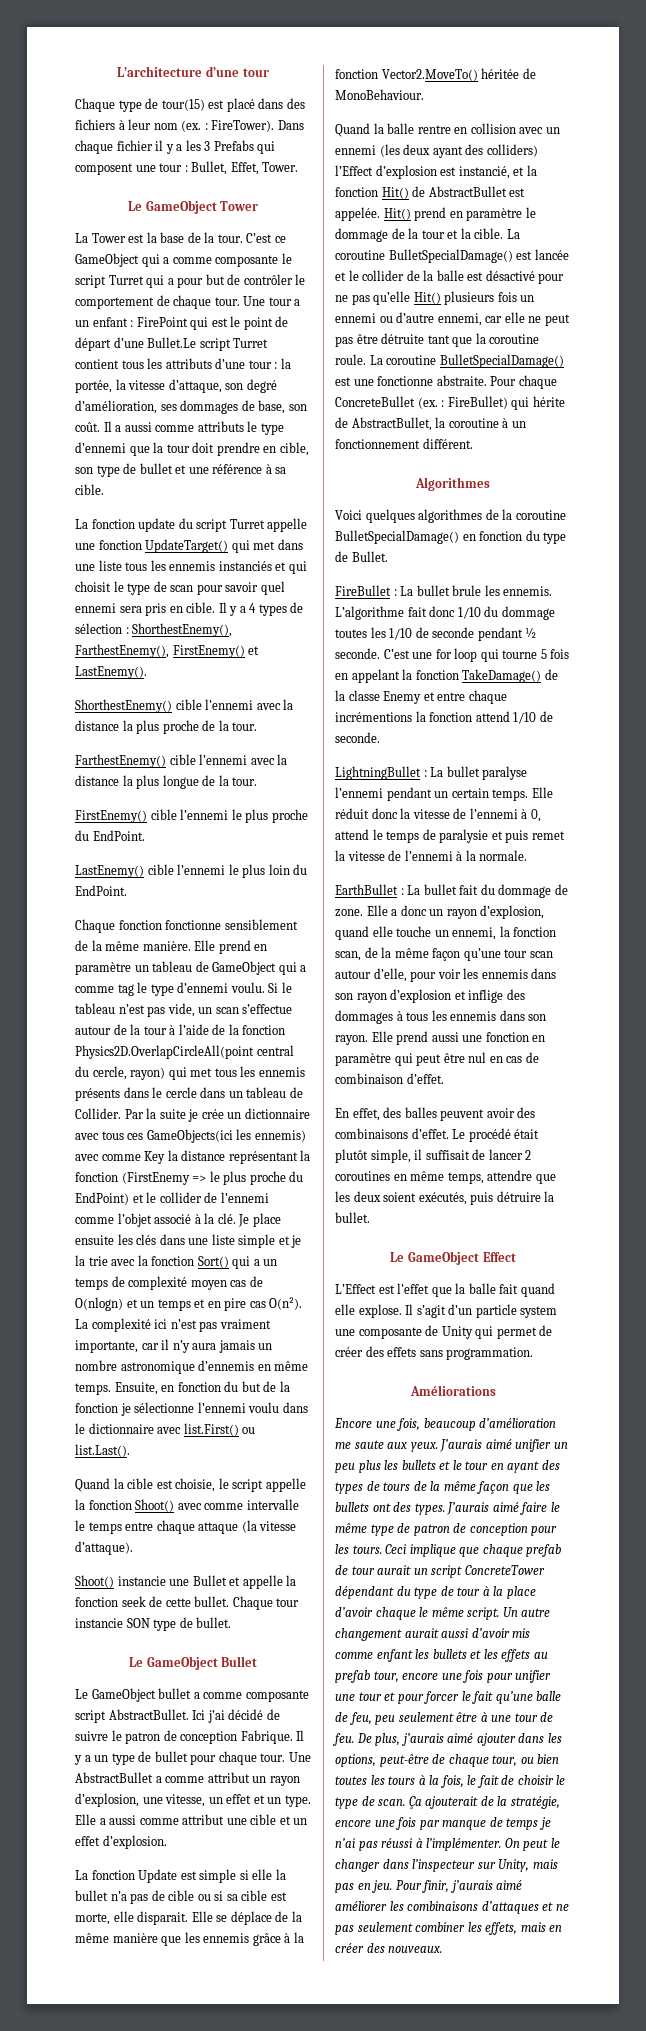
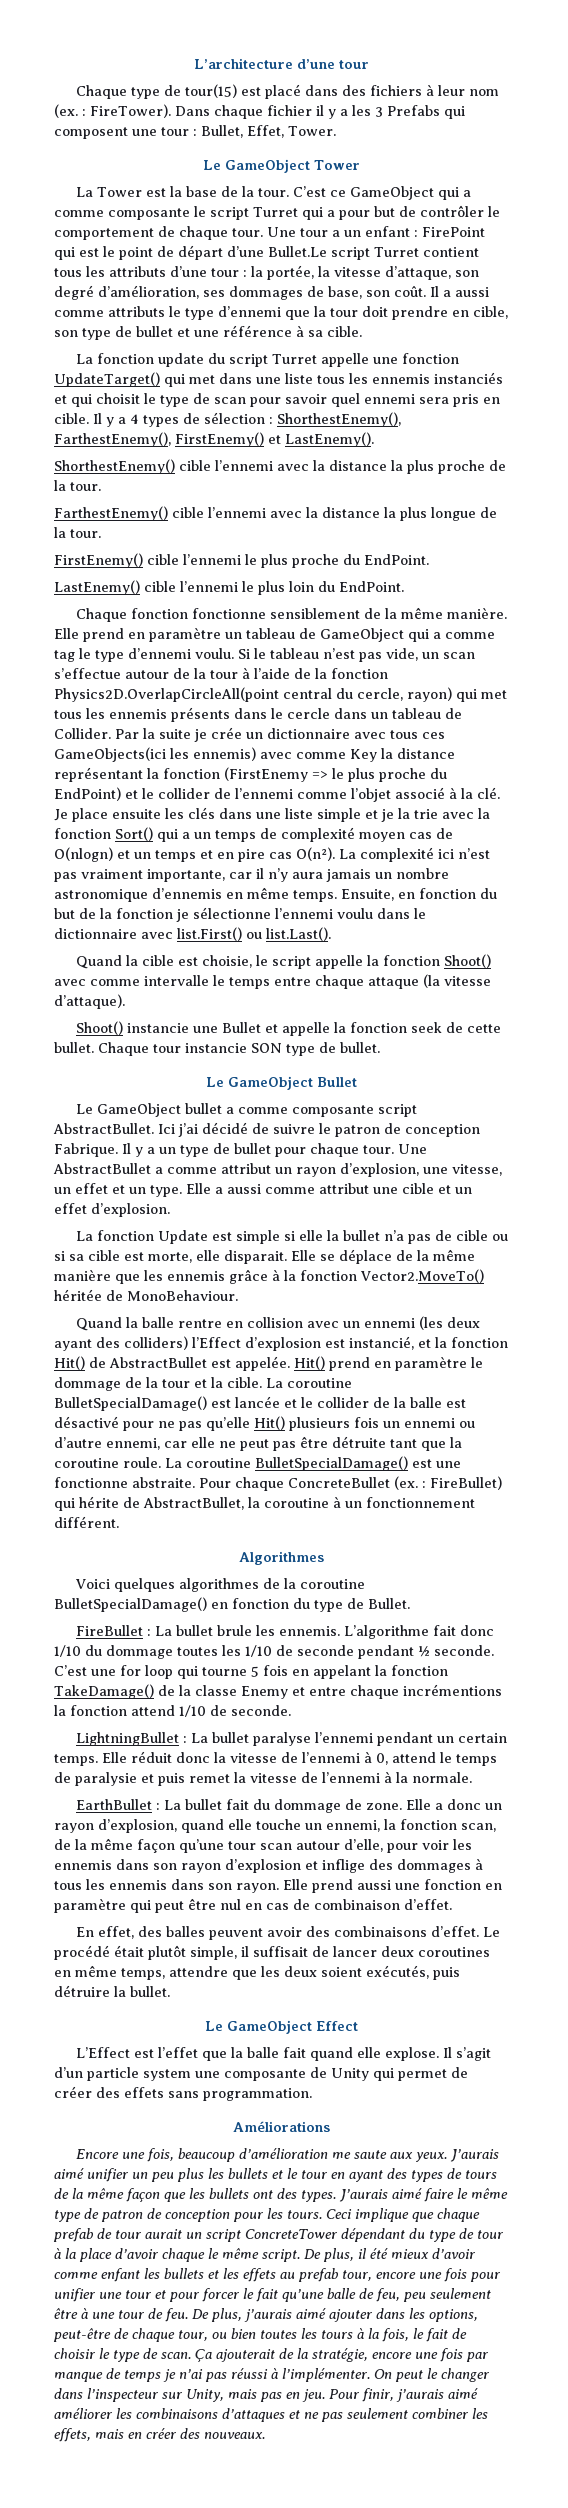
- Le procédé était plutôt simple, il suffisait de lancer 2 coroutines en même temps, attendre que les deux soient exécutés, puis détruire la bullet.
+ Le procédé était plutôt simple, il suffisait de lancer deux coroutines en même temps, attendre que les deux soient exécutés, puis détruire la bullet.
- Un autre changement aurait aussi d’avoir mis comme enfant les bullets et les effets au prefab tour, encore une fois pour unifier une tour et pour forcer le fait qu’une balle de feu, peu seulement être à une tour de feu.
+ De plus, il été mieux d’avoir comme enfant les bullets et les effets au prefab tour, encore une fois pour unifier une tour et pour forcer le fait qu’une balle de feu, peu seulement être à une tour de feu.

